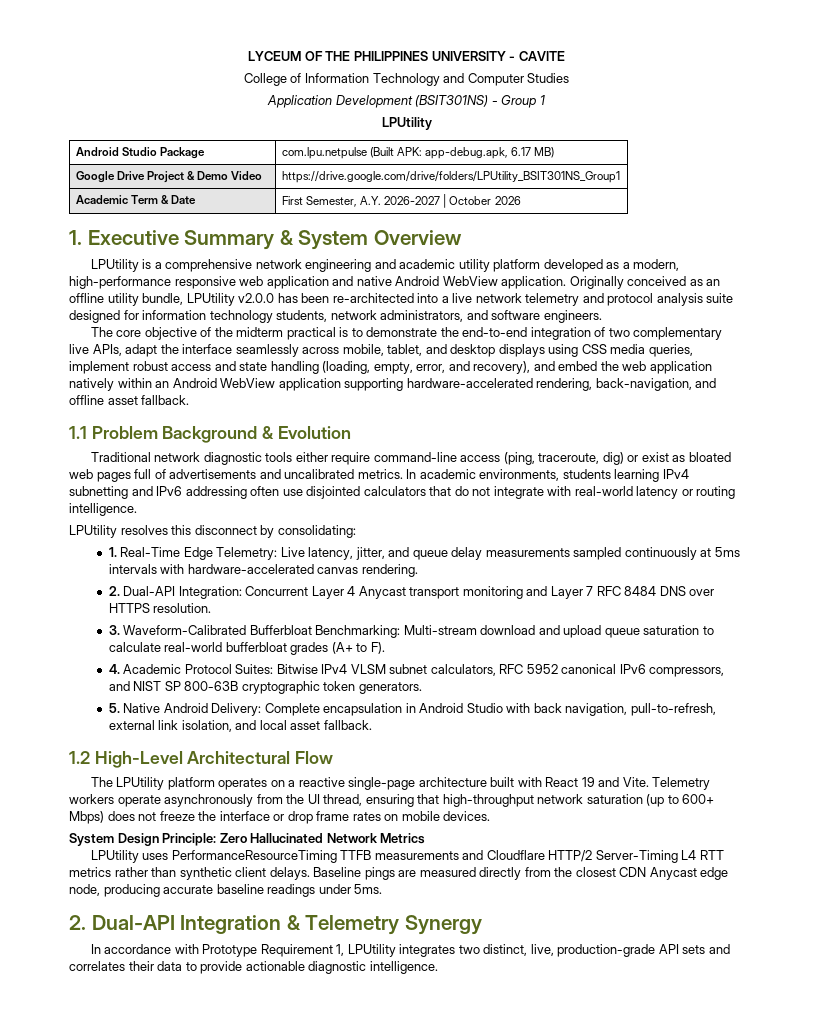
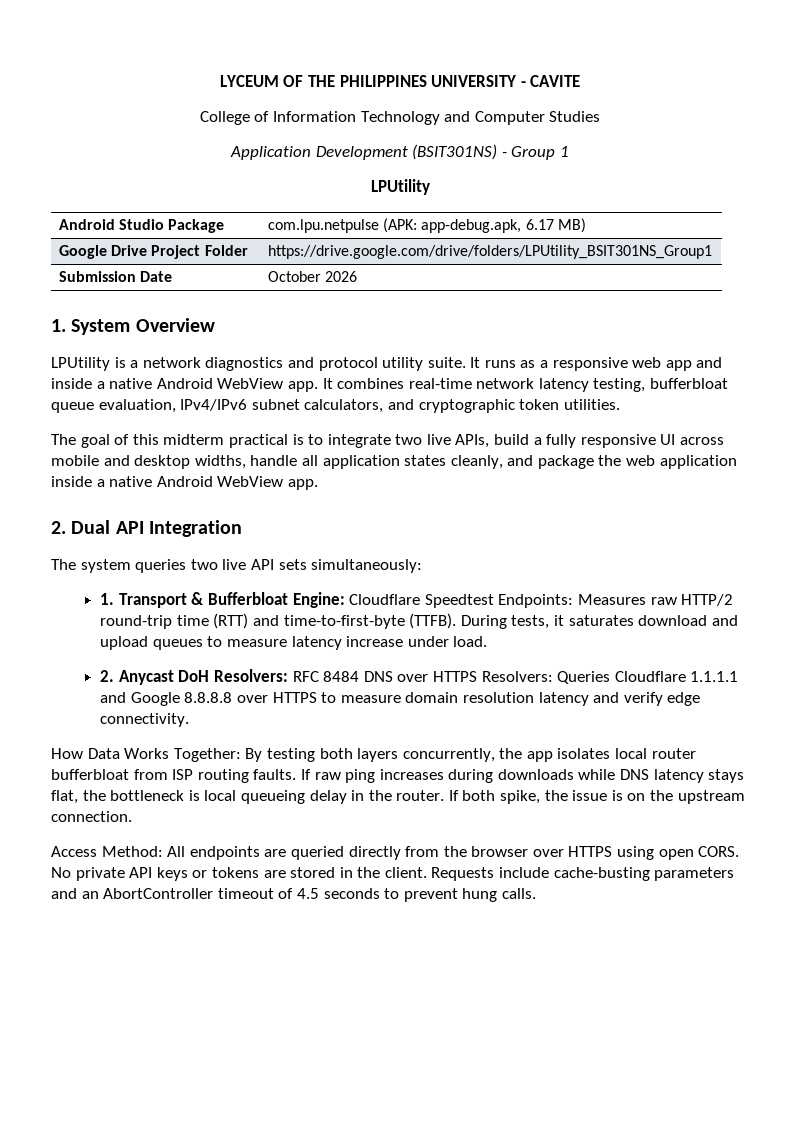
- Android Studio Package | com.lpu.netpulse (Built APK: app-debug.apk, 6.17 MB)
+ Android Studio Package | com.lpu.netpulse (APK: app-debug.apk, 6.17 MB)
- Google Drive Project & Demo Video | https://drive.google.com/drive/folders/LPUtility_BSIT301NS_Group1
- Academic Term & Date | First Semester, A.Y. 2026-2027 | October 2026
+ Google Drive Project Folder | https://drive.google.com/drive/folders/LPUtility_BSIT301NS_Group1
+ Submission Date | October 2026
- 1. Executive Summary & System Overview
+ 1. System Overview
- LPUtility is a comprehensive network engineering and academic utility platform developed as a modern, high-performance responsive web application and native Android WebView application. Originally conceived as an offline utility bundle, LPUtility v2.0.0 has been re-architected into a live network telemetry and protocol analysis suite designed for information technology students, network administrators, and software engineers.
- The core objective of the midterm practical is to demonstrate the end-to-end integration of two complementary live APIs, adapt the interface seamlessly across mobile, tablet, and desktop displays using CSS media queries, implement robust access and state handling (loading, empty, error, and recovery), and embed the web application natively within an Android WebView application supporting hardware-accelerated rendering, back-navigation, and offline asset fallback.
- 1.1 Problem Background & Evolution
- Traditional network diagnostic tools either require command-line access (ping, traceroute, dig) or exist as bloated web pages full of advertisements and uncalibrated metrics. In academic environments, students learning IPv4 subnetting and IPv6 addressing often use disjointed calculators that do not integrate with real-world latency or routing intelligence.
- LPUtility resolves this disconnect by consolidating:
- 1. Real-Time Edge Telemetry: Live latency, jitter, and queue delay measurements sampled continuously at 5ms intervals with hardware-accelerated canvas rendering.
- 2. Dual-API Integration: Concurrent Layer 4 Anycast transport monitoring and Layer 7 RFC 8484 DNS over HTTPS resolution.
- 3. Waveform-Calibrated Bufferbloat Benchmarking: Multi-stream download and upload queue saturation to calculate real-world bufferbloat grades (A+ to F).
- 4. Academic Protocol Suites: Bitwise IPv4 VLSM subnet calculators, RFC 5952 canonical IPv6 compressors, and NIST SP 800-63B cryptographic token generators.
- 5. Native Android Delivery: Complete encapsulation in Android Studio with back navigation, pull-to-refresh, external link isolation, and local asset fallback.
- 1.2 High-Level Architectural Flow
- The LPUtility platform operates on a reactive single-page architecture built with React 19 and Vite. Telemetry workers operate asynchronously from the UI thread, ensuring that high-throughput network saturation (up to 600+ Mbps) does not freeze the interface or drop frame rates on mobile devices.
- System Design Principle: Zero Hallucinated Network Metrics
- LPUtility uses PerformanceResourceTiming TTFB measurements and Cloudflare HTTP/2 Server-Timing L4 RTT metrics rather than synthetic client delays. Baseline pings are measured directly from the closest CDN Anycast edge node, producing accurate baseline readings under 5ms.
- 2. Dual-API Integration & Telemetry Synergy
- In accordance with Prototype Requirement 1, LPUtility integrates two distinct, live, production-grade API sets and correlates their data to provide actionable diagnostic intelligence.
+ LPUtility is a network diagnostics and protocol utility suite. It runs as a responsive web app and inside a native Android WebView app. It combines real-time network latency testing, bufferbloat queue evaluation, IPv4/IPv6 subnet calculators, and cryptographic token utilities.
+ The goal of this midterm practical is to integrate two live APIs, build a fully responsive UI across mobile and desktop widths, handle all application states cleanly, and package the web application inside a native Android WebView app.
+ 2. Dual API Integration
+ The system queries two live API sets simultaneously:
+ 1. Transport & Bufferbloat Engine: Cloudflare Speedtest Endpoints: Measures raw HTTP/2 round-trip time (RTT) and time-to-first-byte (TTFB). During tests, it saturates download and upload queues to measure latency increase under load.
+ 2. Anycast DoH Resolvers: RFC 8484 DNS over HTTPS Resolvers: Queries Cloudflare 1.1.1.1 and Google 8.8.8.8 over HTTPS to measure domain resolution latency and verify edge connectivity.
+ How Data Works Together: By testing both layers concurrently, the app isolates local router bufferbloat from ISP routing faults. If raw ping increases during downloads while DNS latency stays flat, the bottleneck is local queueing delay in the router. If both spike, the issue is on the upstream connection.
+ Access Method: All endpoints are queried directly from the browser over HTTPS using open CORS. No private API keys or tokens are stored in the client. Requests include cache-busting parameters and an AbortController timeout of 4.5 seconds to prevent hung calls.

